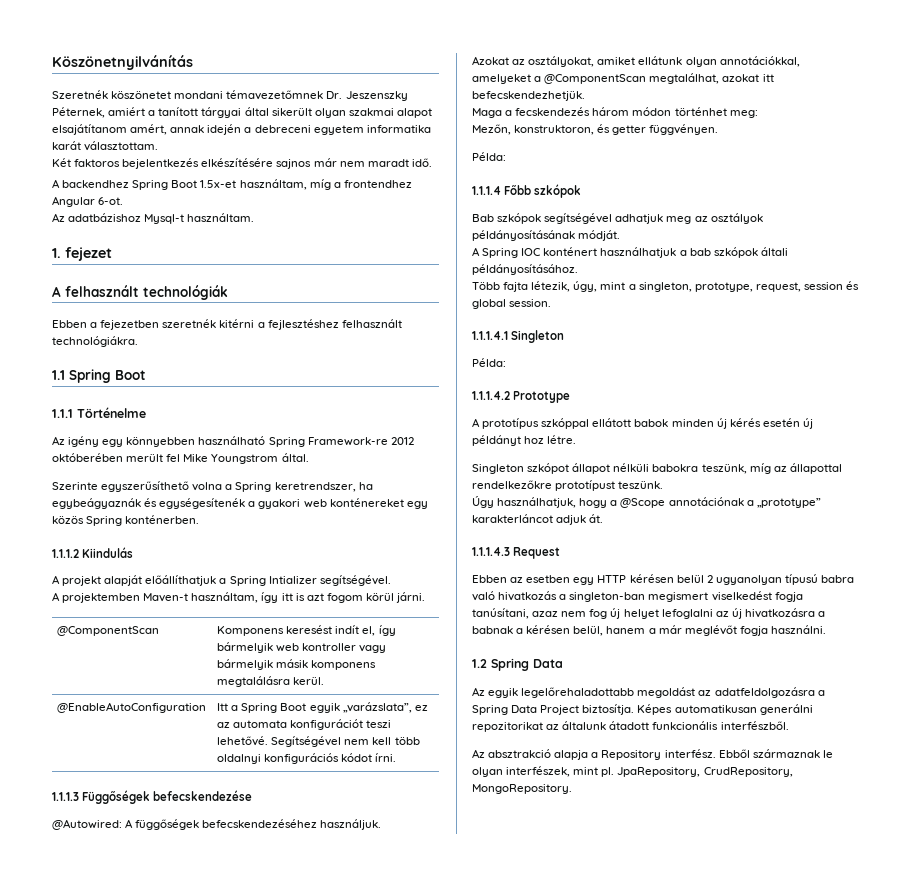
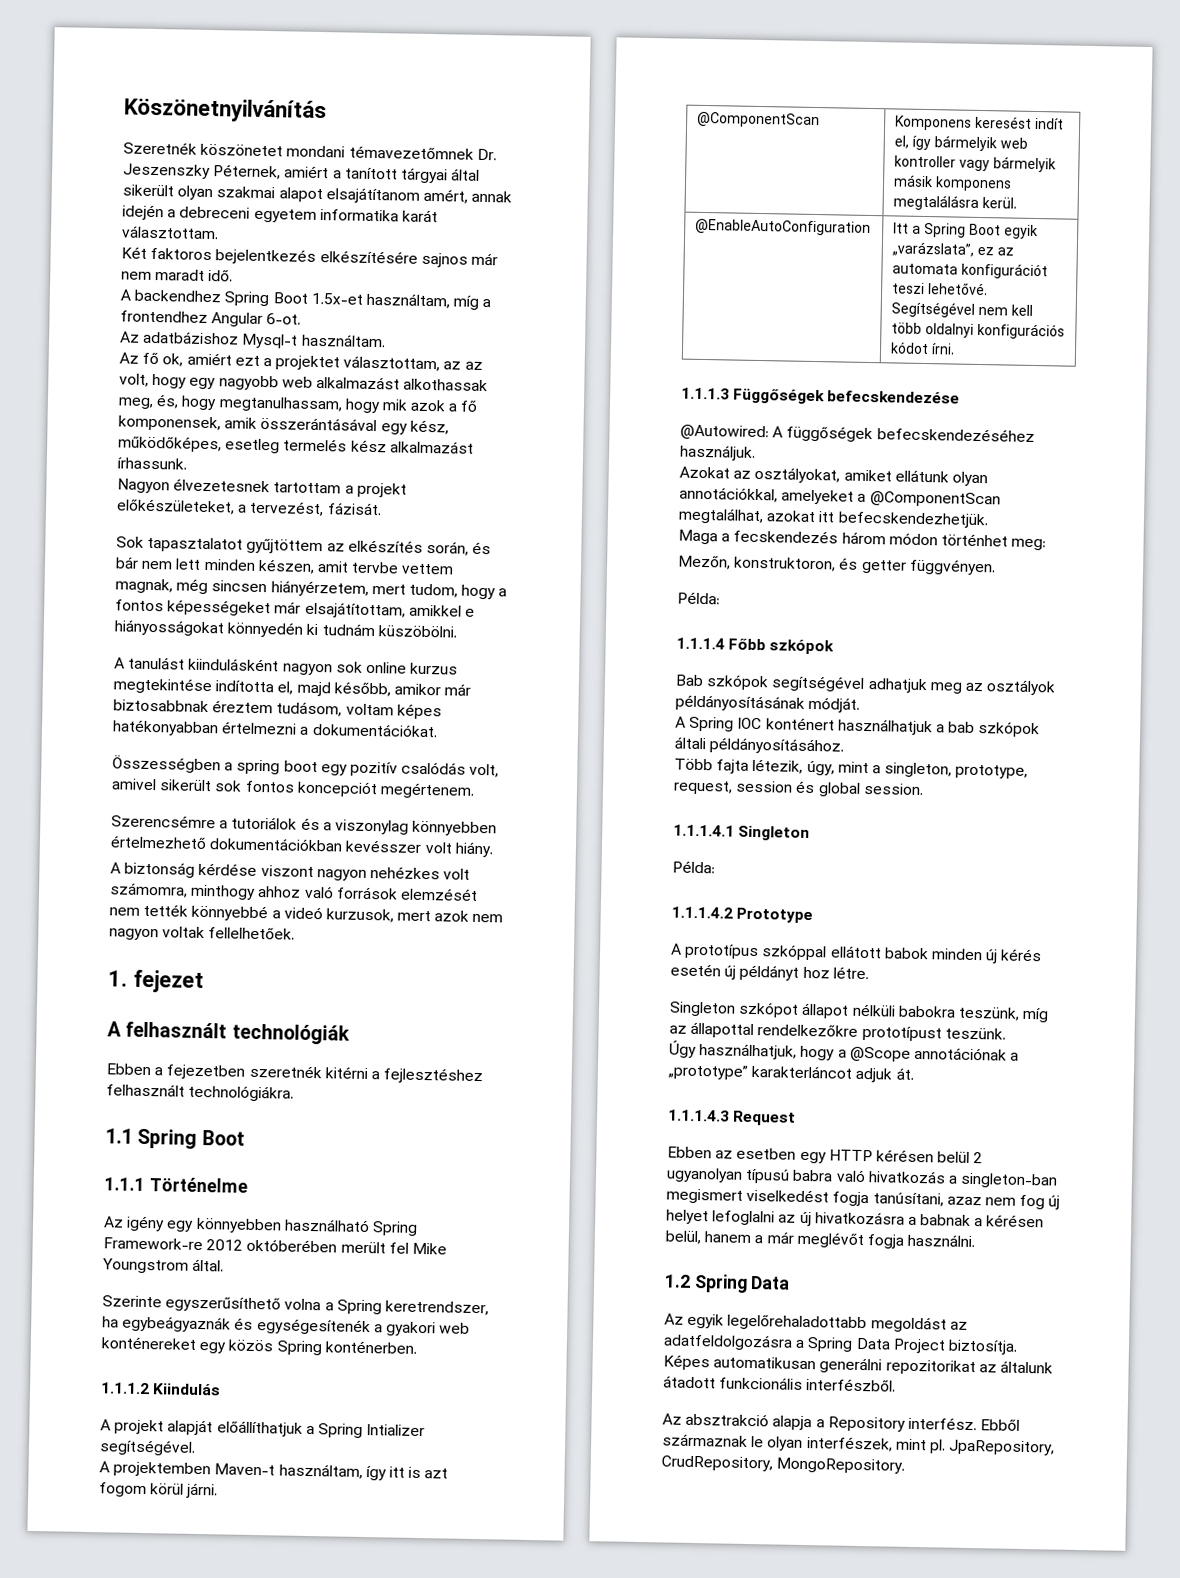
+ Az fő ok, amiért ezt a projektet választottam, az az volt, hogy egy nagyobb web alkalmazást alkothassak meg, és, hogy megtanulhassam, hogy mik azok a fő komponensek, amik összerántásával egy kész, működőképes, esetleg termelés kész alkalmazást írhassunk.
+ Nagyon élvezetesnek tartottam a projekt előkészületeket, a tervezést, fázisát.
+ Sok tapasztalatot gyűjtöttem az elkészítés során, és bár nem lett minden készen, amit tervbe vettem magnak, még sincsen hiányérzetem, mert tudom, hogy a fontos képességeket már elsajátítottam, amikkel e hiányosságokat könnyedén ki tudnám küszöbölni.
+ A tanulást kiindulásként nagyon sok online kurzus megtekintése indította el, majd később, amikor már biztosabbnak éreztem tudásom, voltam képes hatékonyabban értelmezni a dokumentációkat.
+ Összességben a spring boot egy pozitív csalódás volt, amivel sikerült sok fontos koncepciót megértenem.
+ Szerencsémre a tutoriálok és a viszonylag könnyebben értelmezhető dokumentációkban kevésszer volt hiány.
+ A biztonság kérdése viszont nagyon nehézkes volt számomra, minthogy ahhoz való források elemzését nem tették könnyebbé a videó kurzusok, mert azok nem nagyon voltak fellelhetőek.

